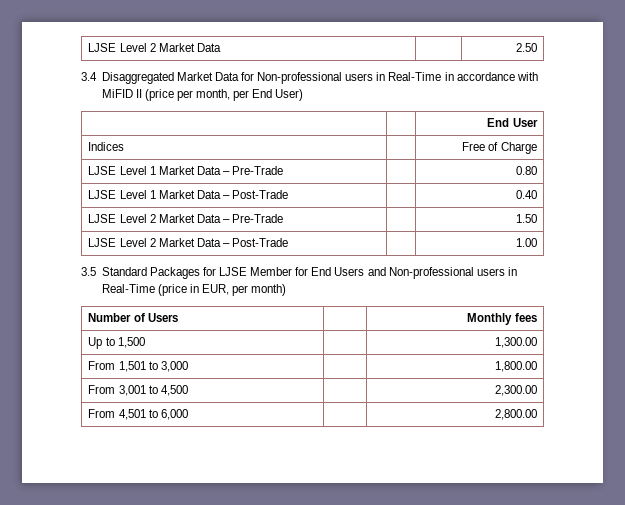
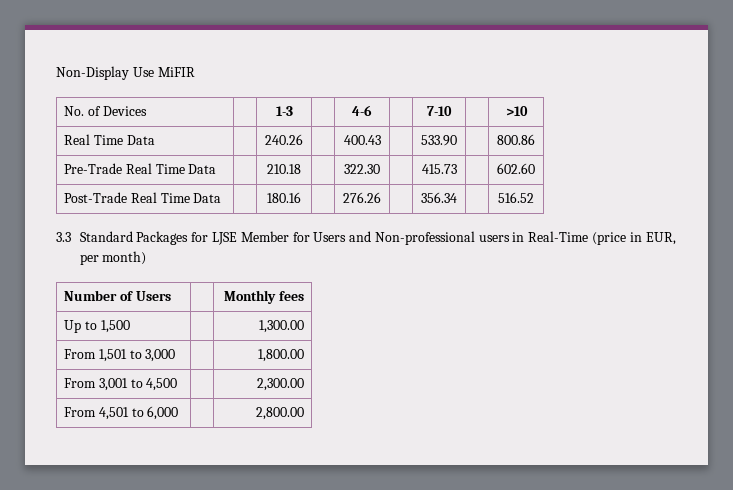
- LJSE Level 2 Market Data | | 2.50
- 3.4 Disaggregated Market Data for Non-professional users in Real-Time in accordance with MiFID II (price per month, per End User)
- | | End User
- Indices | | Free of Charge
- LJSE Level 1 Market Data – Pre-Trade | | 0.80
- LJSE Level 1 Market Data – Post-Trade | | 0.40
- LJSE Level 2 Market Data – Pre-Trade | | 1.50
- LJSE Level 2 Market Data – Post-Trade | | 1.00
- 3.5 Standard Packages for LJSE Member for End Users and Non-professional users in Real-Time (price in EUR, per month)
+ Non-Display Use MiFIR
+ No. of Devices | | 1-3 | | 4-6 | | 7-10 | | >10
+ Real Time Data | | 240.26 | | 400.43 | | 533.90 | | 800.86
+ Pre-Trade Real Time Data | | 210.18 | | 322.30 | | 415.73 | | 602.60
+ Post-Trade Real Time Data | | 180.16 | | 276.26 | | 356.34 | | 516.52
+ 3.3 Standard Packages for LJSE Member for Users and Non-professional users in Real-Time (price in EUR, per month)

